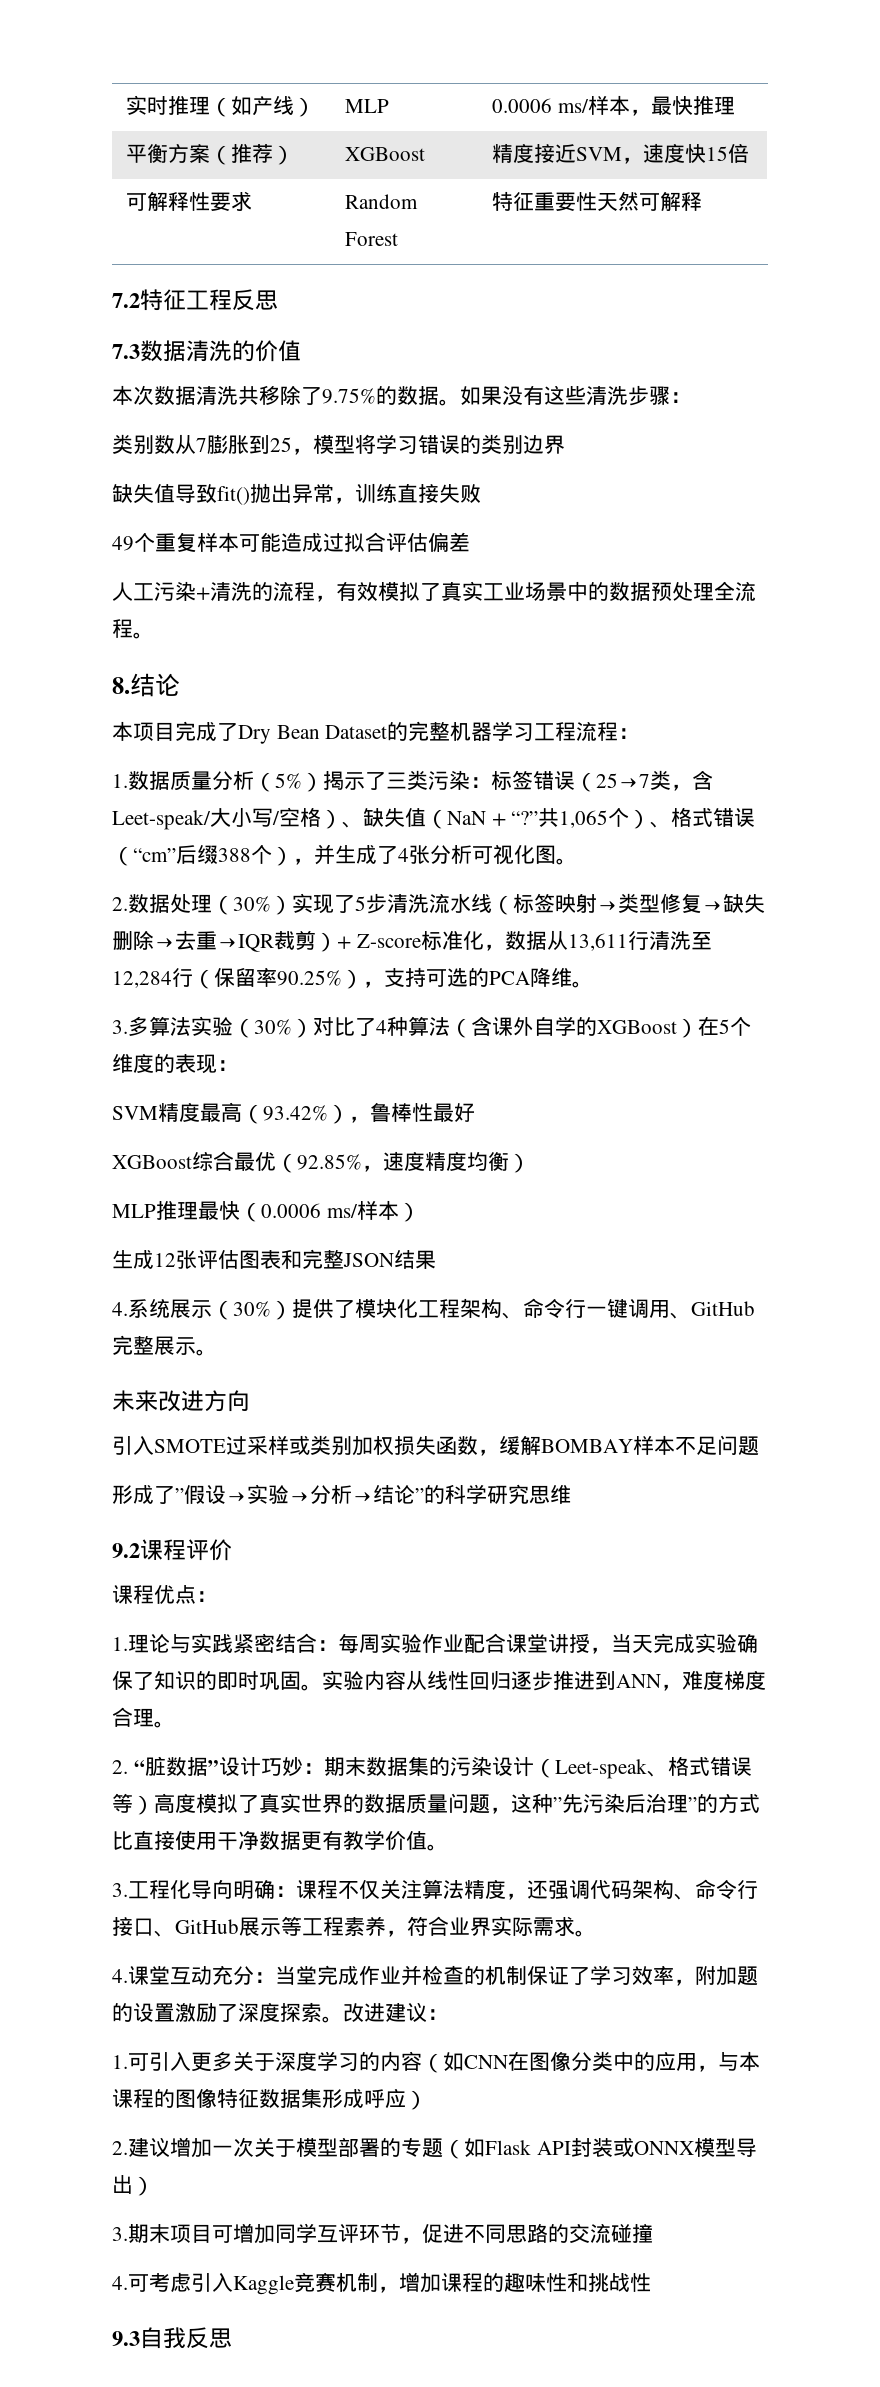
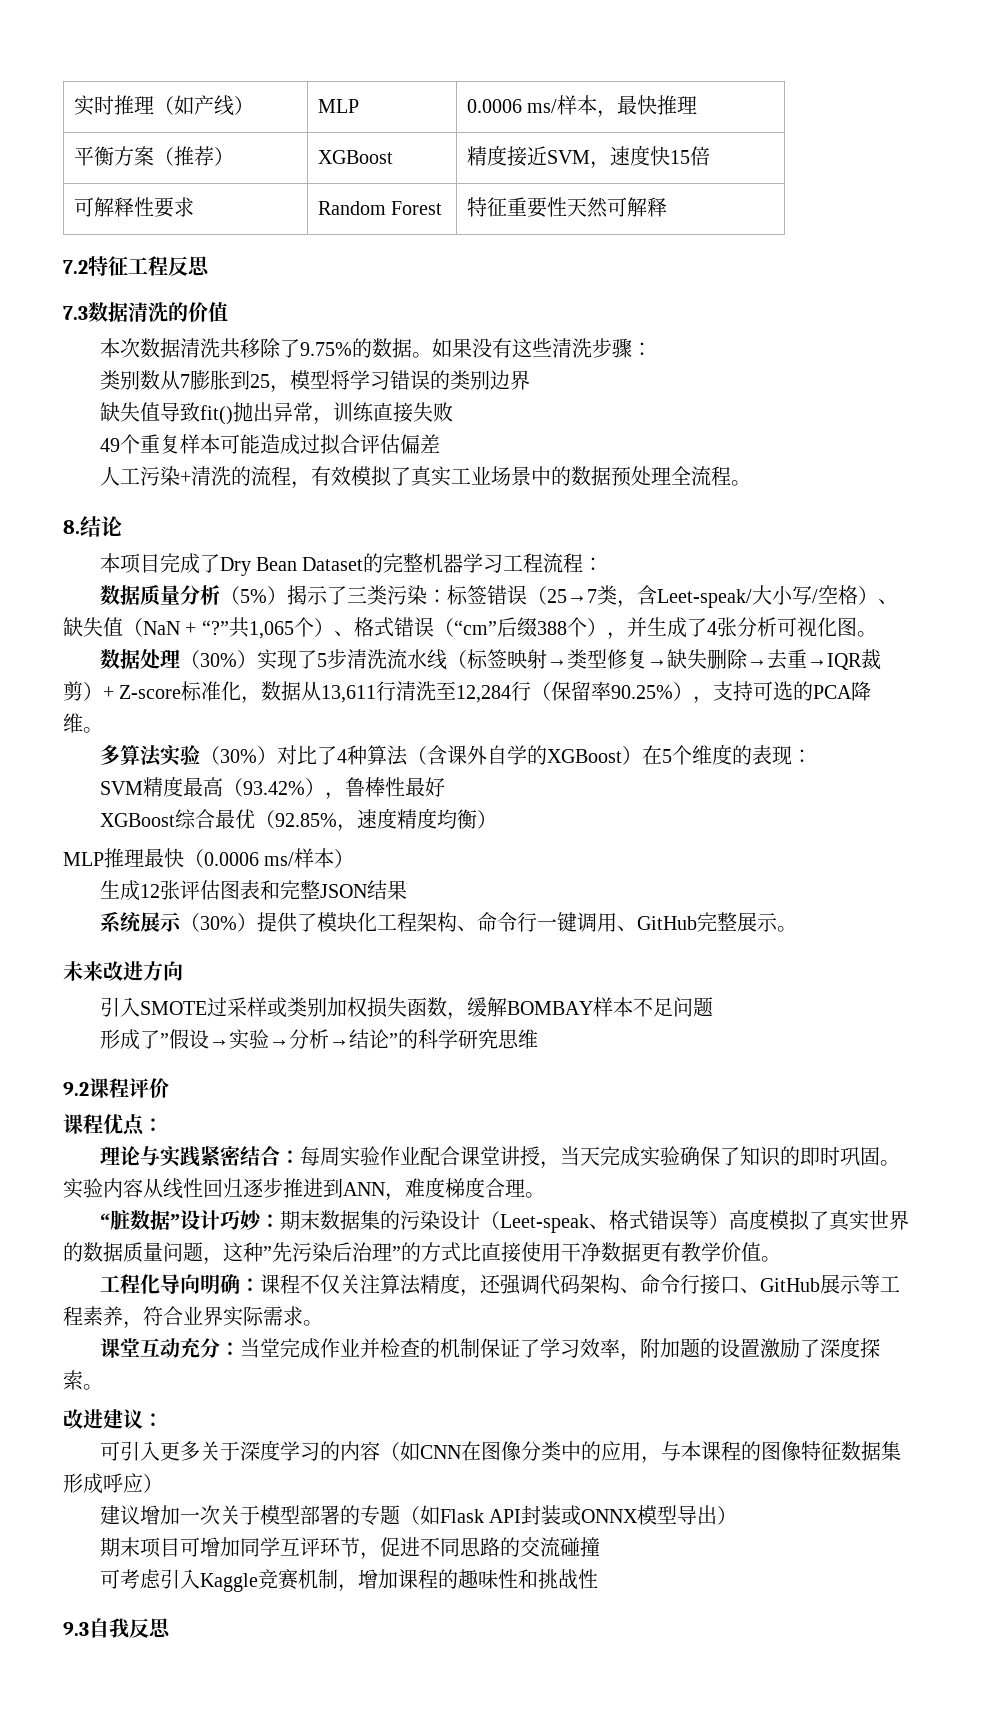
- 1.数据质量分析（5%）揭示了三类污染：标签错误（25→7类，含Leet-speak/大小写/空格）、缺失值（NaN + “?”
+ 数据质量分析（5%）揭示了三类污染：标签错误（25→7类，含Leet-speak/大小写/空格）、缺失值（NaN + “?”
- 2.数据处理（30%）实现了5步清洗流水线（标签映射→类型修复→缺失删除→去重→IQR裁剪）+ Z-score标准化，数据从13,611行清洗至12,284行（保留率90.25%），支持可选的PCA降维。
+ 数据处理（30%）实现了5步清洗流水线（标签映射→类型修复→缺失删除→去重→IQR裁剪）+ Z-score标准化，数据从13,611行清洗至12,284行（保留率90.25%），支持可选的PCA降维。
- 3.多算法实验（30%）对比了4种算法（含课外自学的XGBoost）在5个维度的表现：
+ 多算法实验（30%）对比了4种算法（含课外自学的XGBoost）在5个维度的表现：
- 4.系统展示（30%）提供了模块化工程架构、命令行一键调用、GitHub完整展示。
+ 系统展示（30%）提供了模块化工程架构、命令行一键调用、GitHub完整展示。
- 1.理论与实践紧密结合：每周实验作业配合课堂讲授，当天完成实验确保了知识的即时巩固。
+ 理论与实践紧密结合：每周实验作业配合课堂讲授，当天完成实验确保了知识的即时巩固。
- 2. “脏数据”设计巧妙：期末数据集的污染设计（Leet-speak、格式错误等）高度模拟了真实世界的数据质量问题，这种”先污染后治理”的方式比直接使用干净数据更有教学价值。
+ “脏数据”设计巧妙：期末数据集的污染设计（Leet-speak、格式错误等）高度模拟了真实世界的数据质量问题，这种”先污染后治理”的方式比直接使用干净数据更有教学价值。
- 3.工程化导向明确：课程不仅关注算法精度，还强调代码架构、命令行接口、GitHub展示等工程素养，符合业界实际需求。
+ 工程化导向明确：课程不仅关注算法精度，还强调代码架构、命令行接口、GitHub展示等工程素养，符合业界实际需求。
- 4.课堂互动充分：当堂完成作业并检查的机制保证了学习效率，附加题的设置激励了深度探索。改进建议：
+ 课堂互动充分：当堂完成作业并检查的机制保证了学习效率，附加题的设置激励了深度探索。
+ 改进建议：
- 1.可引入更多关于深度学习的内容（如CNN在图像分类中的应用，与本课程的图像特征数据集形成呼应）
+ 可引入更多关于深度学习的内容（如CNN在图像分类中的应用，与本课程的图像特征数据集形成呼应）
- 2.建议增加一次关于模型部署的专题（如Flask API封装或ONNX模型导出）
+ 建议增加一次关于模型部署的专题（如Flask API封装或ONNX模型导出）
- 3.期末项目可增加同学互评环节，促进不同思路的交流碰撞
+ 期末项目可增加同学互评环节，促进不同思路的交流碰撞
- 4.可考虑引入Kaggle竞赛机制，增加课程的趣味性和挑战性
+ 可考虑引入Kaggle竞赛机制，增加课程的趣味性和挑战性

